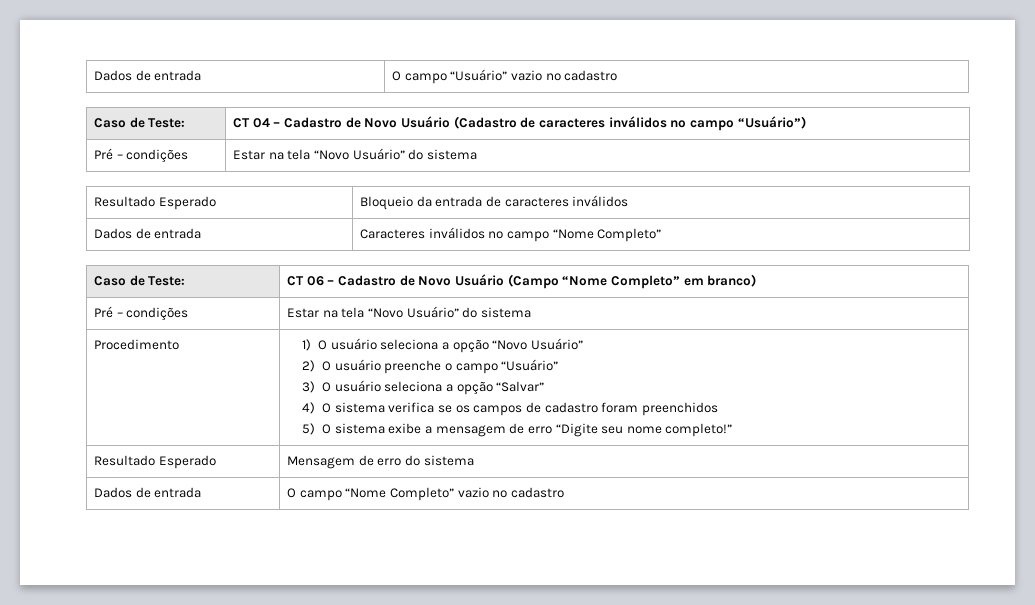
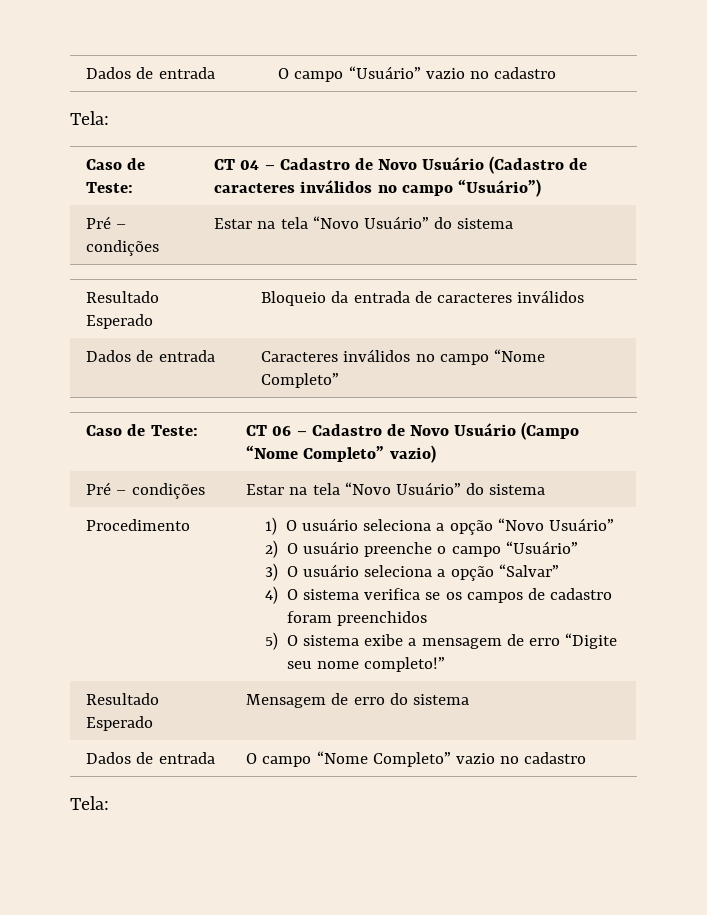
  Dados de entrada | O campo “Usuário” vazio no cadastro
+ Tela:
- Caso de Teste: | CT 06 – Cadastro de Novo Usuário (Campo “Nome Completo” em branco)
+ Caso de Teste: | CT 06 – Cadastro de Novo Usuário (Campo “Nome Completo” vazio)
  Dados de entrada | O campo “Nome Completo” vazio no cadastro
+ Tela:

